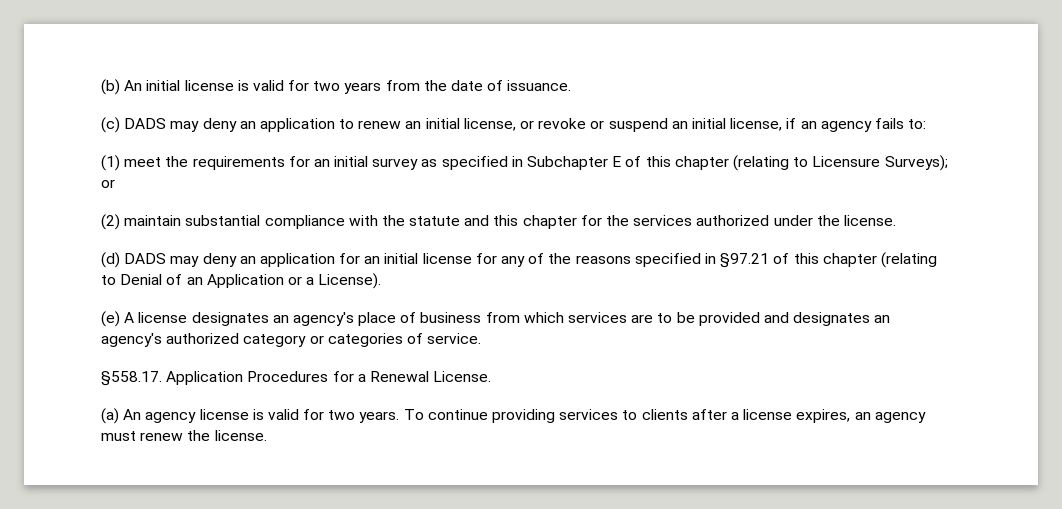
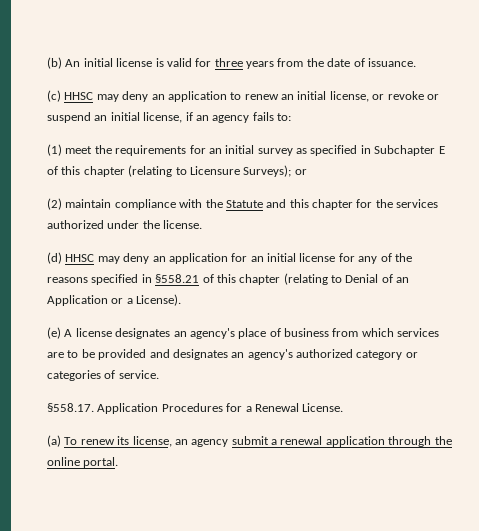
- (b) An initial license is valid for two years from the date of issuance.
+ (b) An initial license is valid for three years from the date of issuance.
- (c) DADS may deny an application to renew an initial license, or revoke or suspend an initial license, if an agency fails to:
+ (c) HHSC may deny an application to renew an initial license, or revoke or suspend an initial license, if an agency fails to:
- (2) maintain substantial compliance with the statute and this chapter for the services authorized under the license.
+ (2) maintain compliance with the Statute and this chapter for the services authorized under the license.
- (d) DADS may deny an application for an initial license for any of the reasons specified in §97.21 of this chapter (relating to Denial of an Application or a License).
+ (d) HHSC may deny an application for an initial license for any of the reasons specified in §558.21 of this chapter (relating to Denial of an Application or a License).
- (a) An agency license is valid for two years. To continue providing services to clients after a license expires, an agency must renew the license.
+ (a) To renew its license, an agency submit a renewal application through the online portal.

